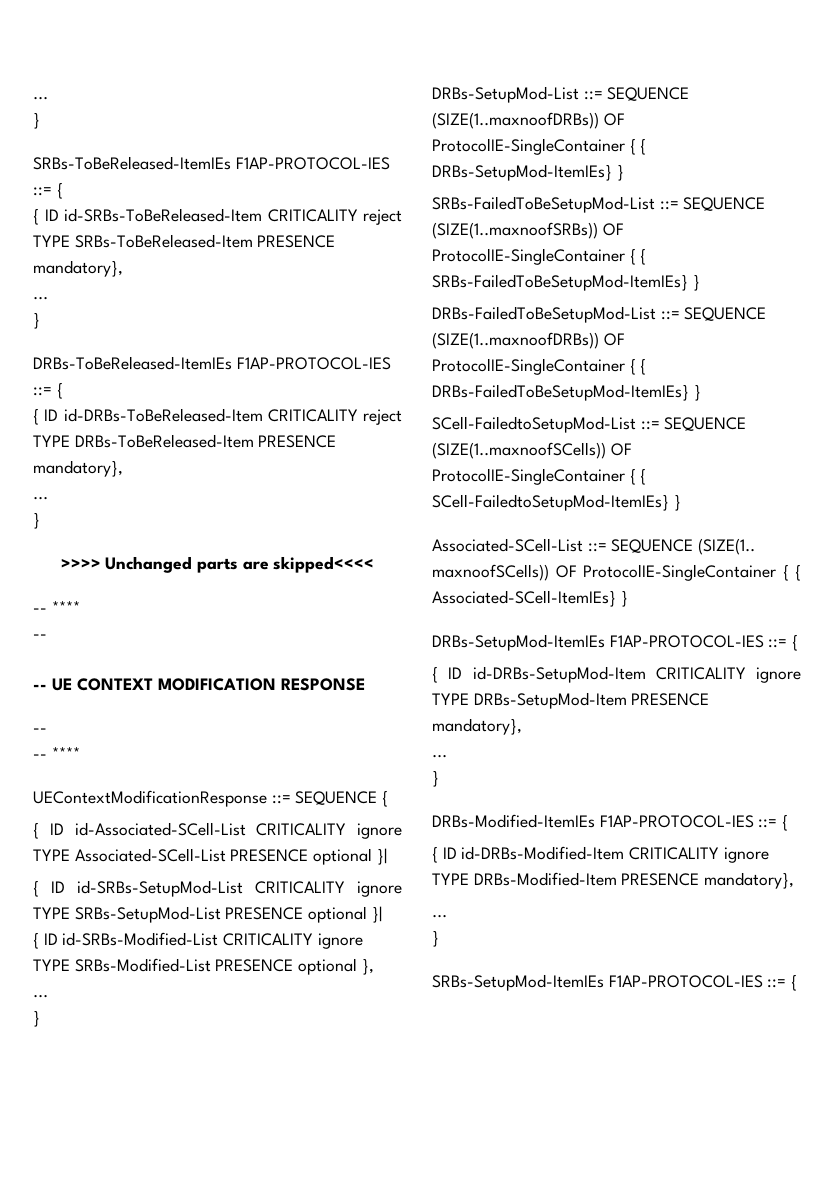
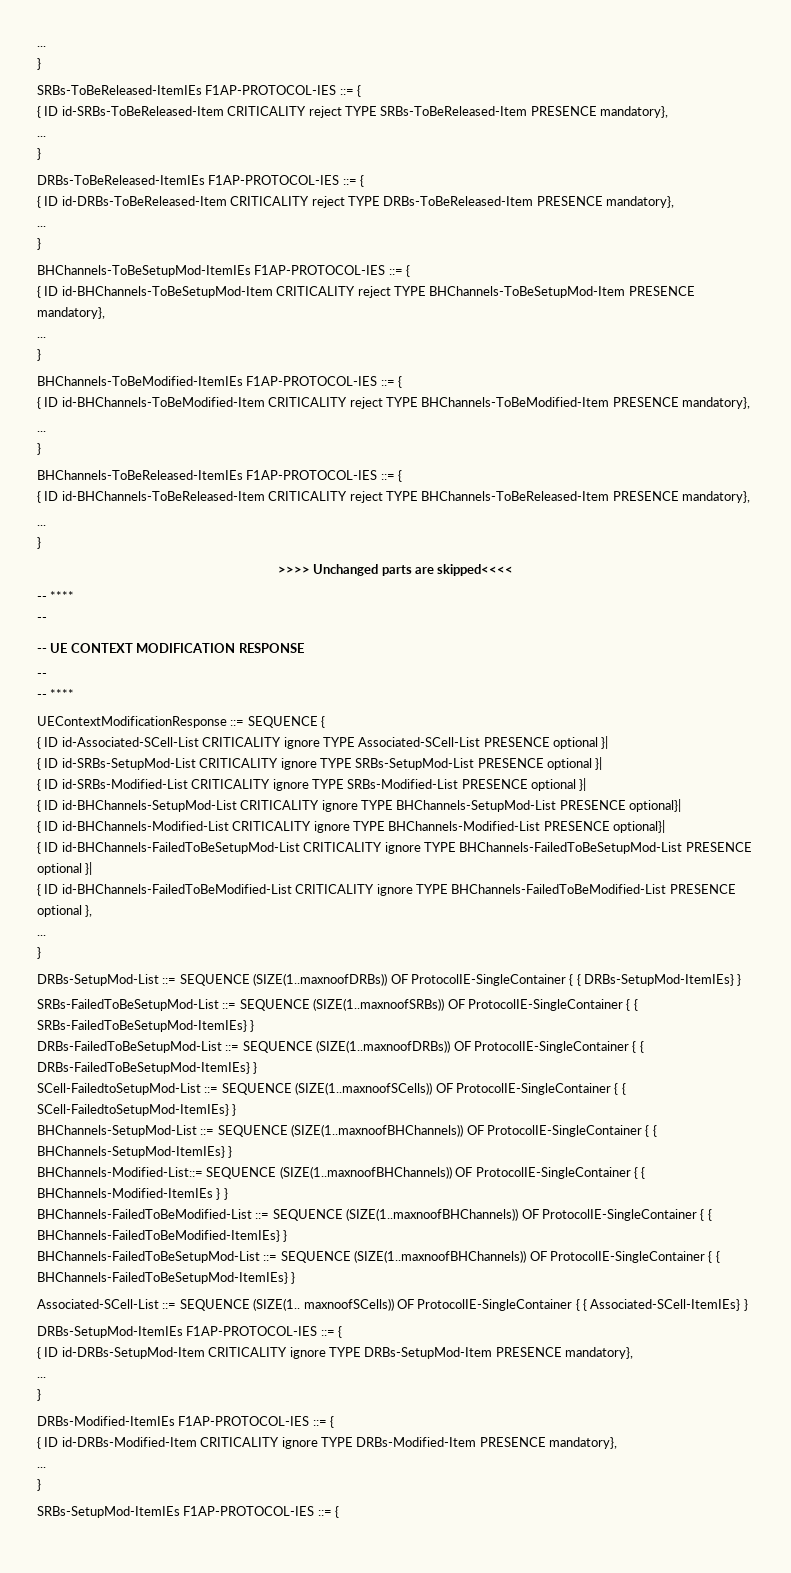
+ BHChannels-ToBeSetupMod-ItemIEs F1AP-PROTOCOL-IES ::= {
+ { ID id-BHChannels-ToBeSetupMod-Item CRITICALITY reject TYPE BHChannels-ToBeSetupMod-Item PRESENCE mandatory},
+ ...
+ }
+ BHChannels-ToBeModified-ItemIEs F1AP-PROTOCOL-IES ::= {
+ { ID id-BHChannels-ToBeModified-Item CRITICALITY reject TYPE BHChannels-ToBeModified-Item PRESENCE mandatory},
+ ...
+ }
+ BHChannels-ToBeReleased-ItemIEs F1AP-PROTOCOL-IES ::= {
+ { ID id-BHChannels-ToBeReleased-Item CRITICALITY reject TYPE BHChannels-ToBeReleased-Item PRESENCE mandatory},
+ ...
+ }
- { ID id-SRBs-Modified-List CRITICALITY ignore TYPE SRBs-Modified-List PRESENCE optional },
+ { ID id-SRBs-Modified-List CRITICALITY ignore TYPE SRBs-Modified-List PRESENCE optional }|
+ { ID id-BHChannels-SetupMod-List CRITICALITY ignore TYPE BHChannels-SetupMod-List PRESENCE optional}|
+ { ID id-BHChannels-Modified-List CRITICALITY ignore TYPE BHChannels-Modified-List PRESENCE optional}|
+ { ID id-BHChannels-FailedToBeSetupMod-List CRITICALITY ignore TYPE BHChannels-FailedToBeSetupMod-List PRESENCE optional }|
+ { ID id-BHChannels-FailedToBeModified-List CRITICALITY ignore TYPE BHChannels-FailedToBeModified-List PRESENCE optional },
+ BHChannels-SetupMod-List ::= SEQUENCE (SIZE(1..maxnoofBHChannels)) OF ProtocolIE-SingleContainer { { BHChannels-SetupMod-ItemIEs} }
+ BHChannels-Modified-List::= SEQUENCE (SIZE(1..maxnoofBHChannels)) OF ProtocolIE-SingleContainer { { BHChannels-Modified-ItemIEs } }
+ BHChannels-FailedToBeModified-List ::= SEQUENCE (SIZE(1..maxnoofBHChannels)) OF ProtocolIE-SingleContainer { { BHChannels-FailedToBeModified-ItemIEs} }
+ BHChannels-FailedToBeSetupMod-List ::= SEQUENCE (SIZE(1..maxnoofBHChannels)) OF ProtocolIE-SingleContainer { { BHChannels-FailedToBeSetupMod-ItemIEs} }

